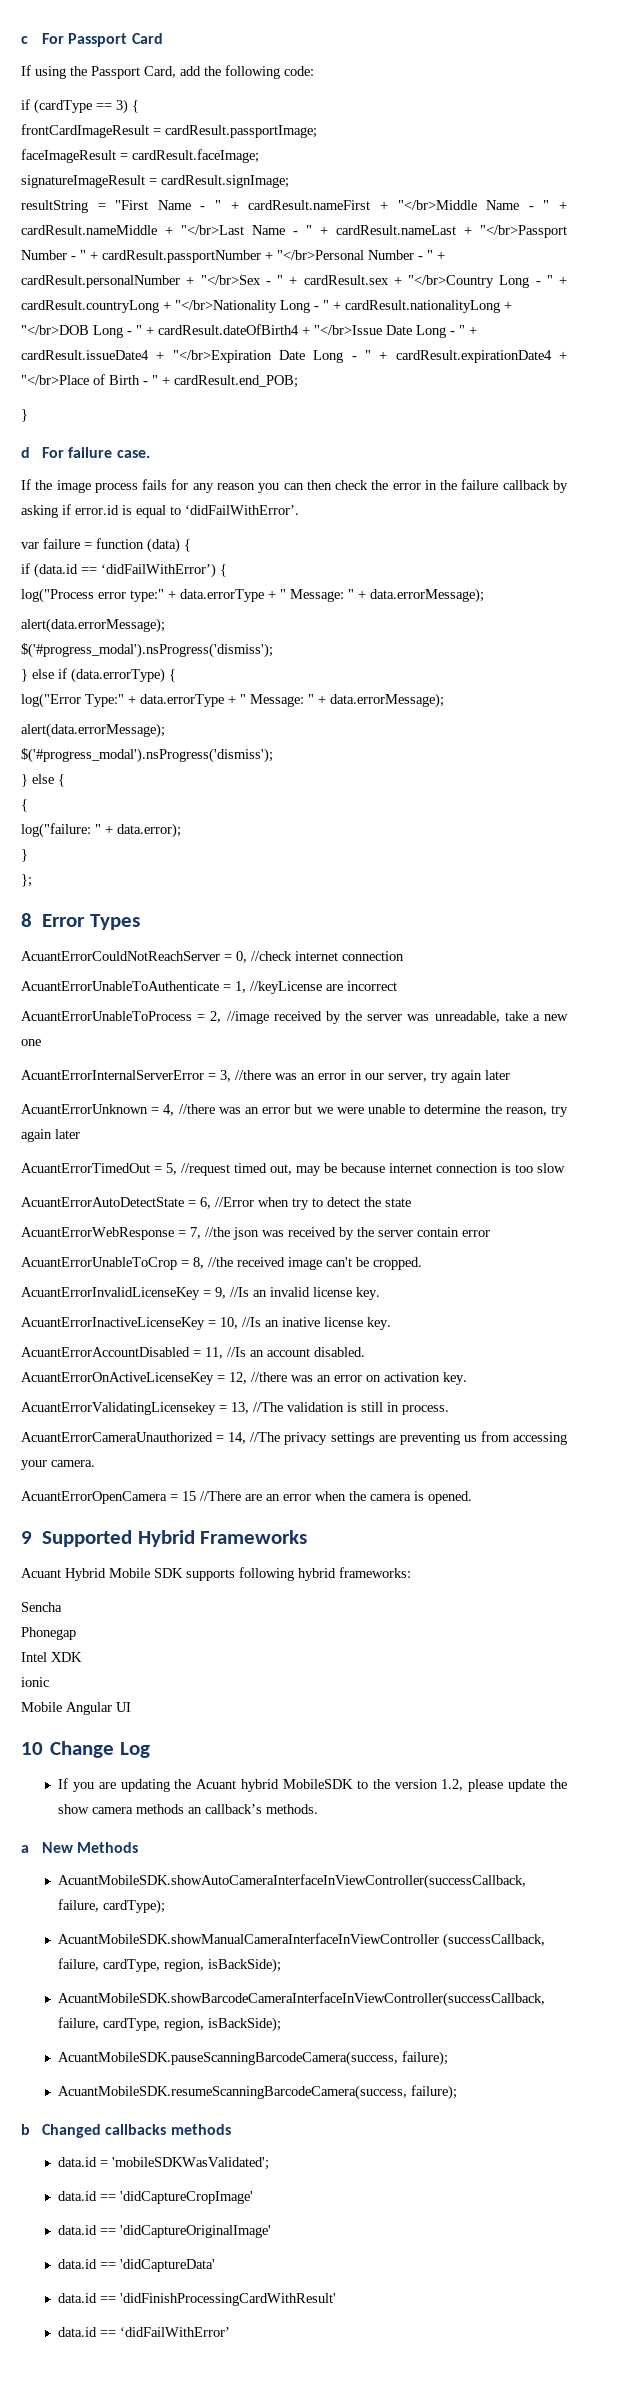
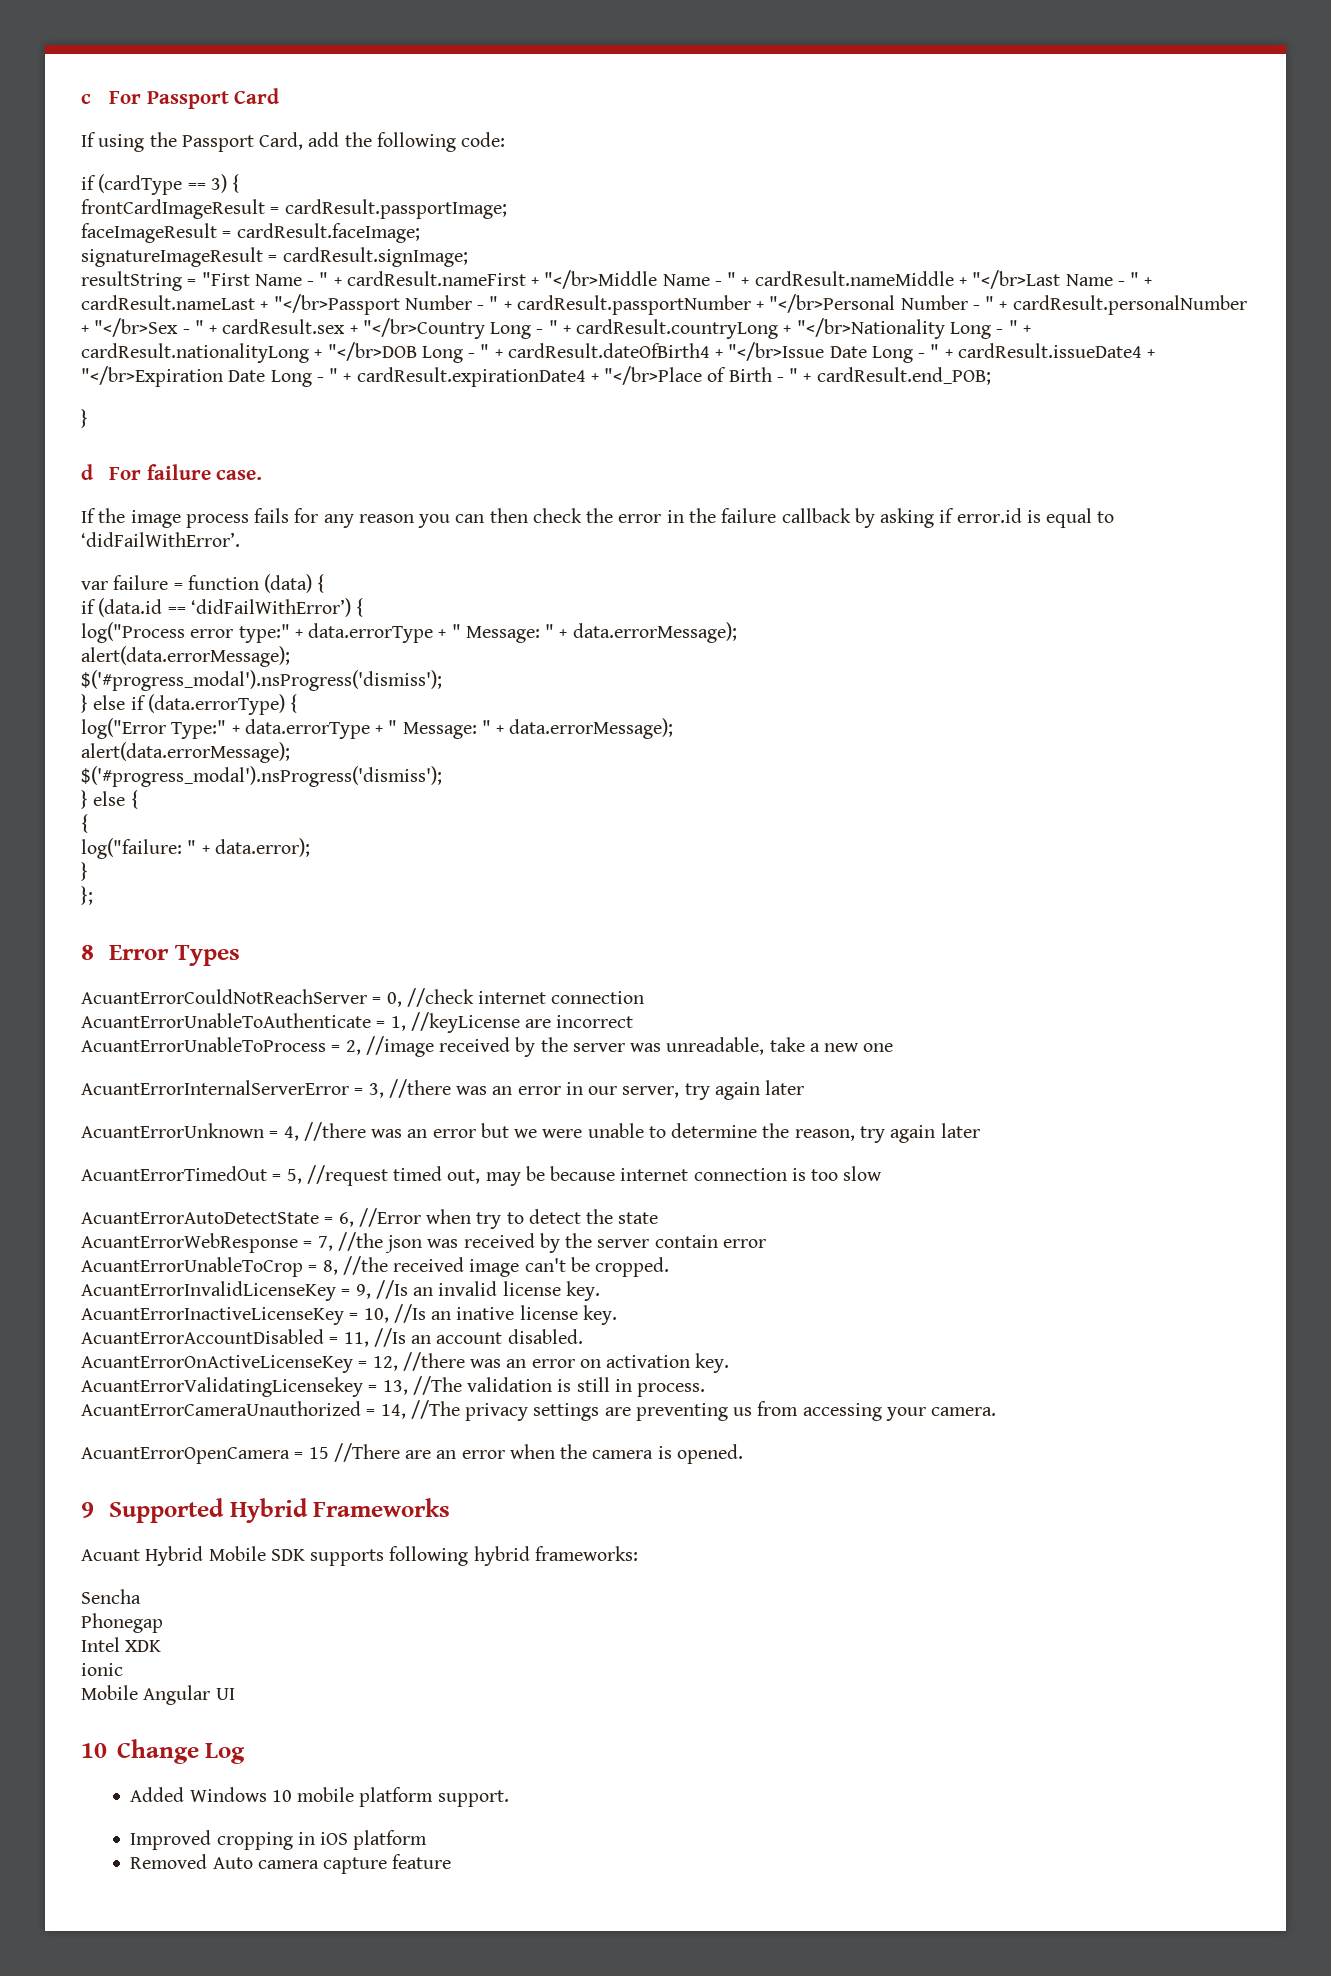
- If you are updating the Acuant hybrid MobileSDK to the version 1.2, please update the show camera methods an callback’s methods.
- a New Methods
- AcuantMobileSDK.showAutoCameraInterfaceInViewController(successCallback, failure, cardType);
- AcuantMobileSDK.showManualCameraInterfaceInViewController (successCallback, failure, cardType, region, isBackSide);
- AcuantMobileSDK.showBarcodeCameraInterfaceInViewController(successCallback, failure, cardType, region, isBackSide);
- AcuantMobileSDK.pauseScanningBarcodeCamera(success, failure);
- AcuantMobileSDK.resumeScanningBarcodeCamera(success, failure);
- b Changed callbacks methods
- data.id = 'mobileSDKWasValidated';
- data.id == 'didCaptureCropImage'
- data.id == 'didCaptureOriginalImage'
- data.id == 'didCaptureData'
- data.id == 'didFinishProcessingCardWithResult'
- data.id == ‘didFailWithError’
+ Added Windows 10 mobile platform support.
+ Improved cropping in iOS platform
+ Removed Auto camera capture feature

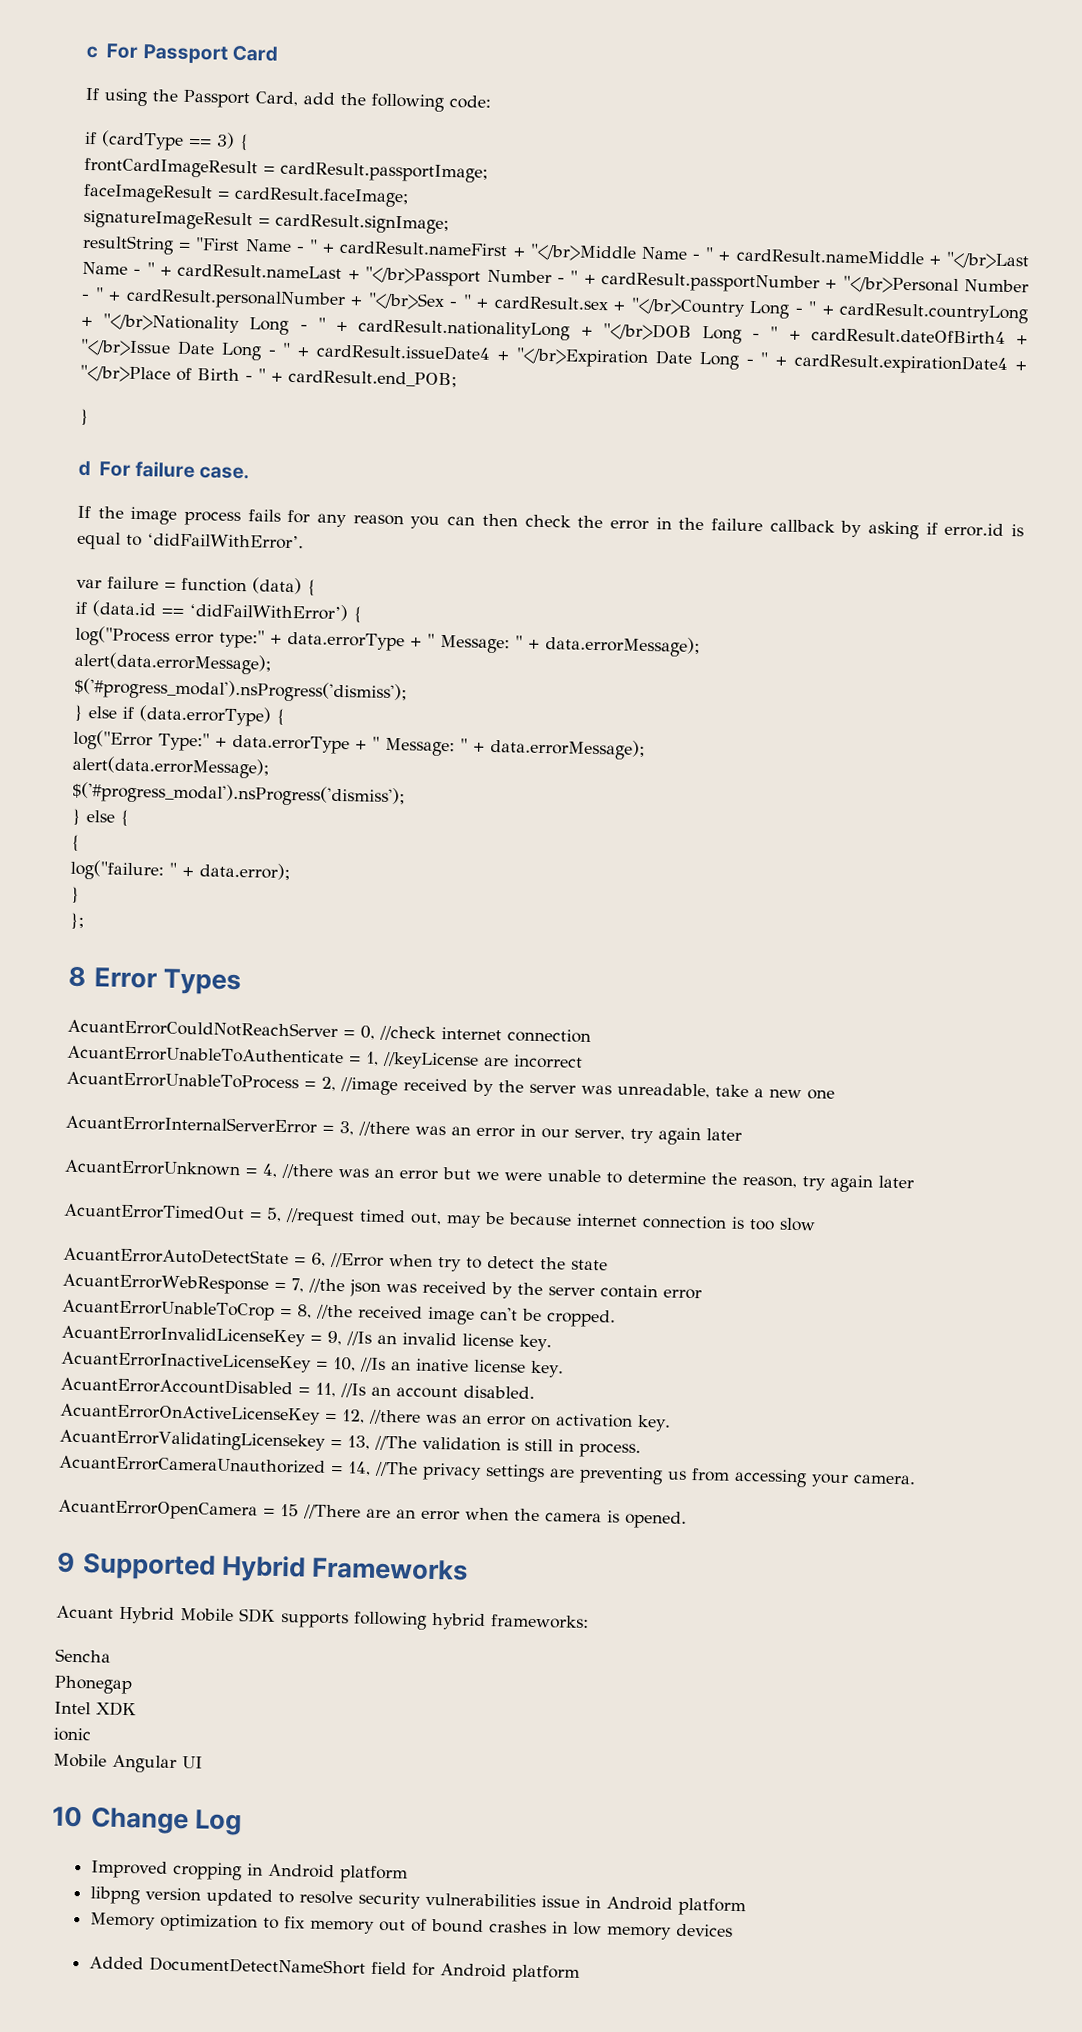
- Added Windows 10 mobile platform support.
- Improved cropping in iOS platform
- Removed Auto camera capture feature
+ Improved cropping in Android platform
+ libpng version updated to resolve security vulnerabilities issue in Android platform
+ Memory optimization to fix memory out of bound crashes in low memory devices
+ Added DocumentDetectNameShort field for Android platform

